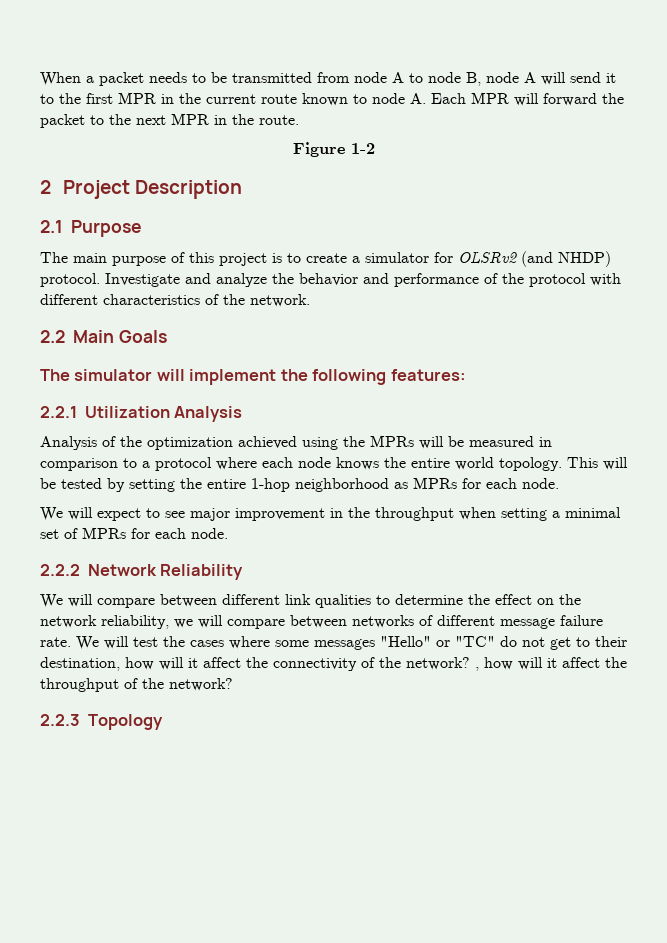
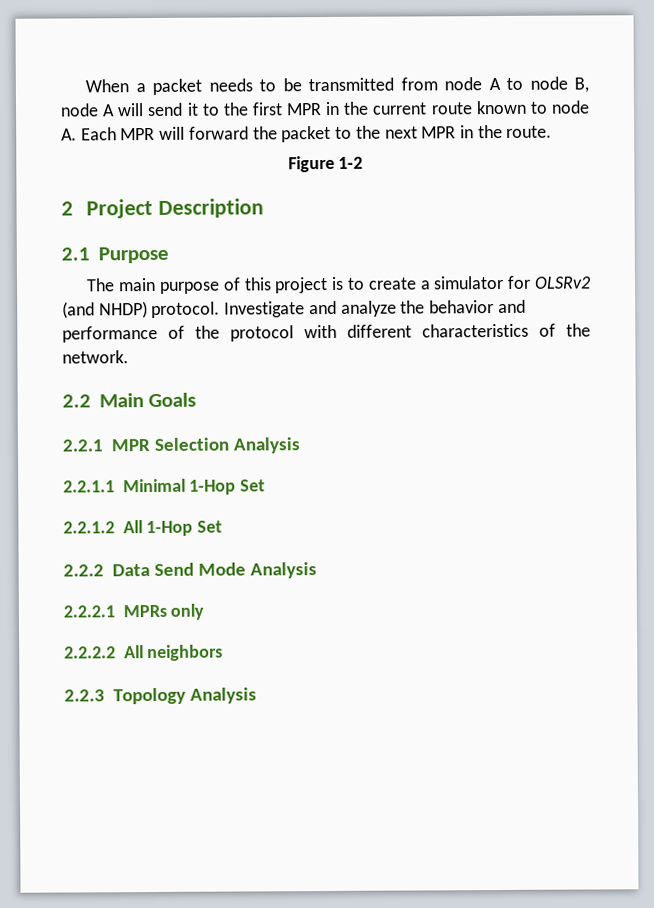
- The simulator will implement the following features:
- 2.2.1 Utilization Analysis
- Analysis of the optimization achieved using the MPRs will be measured in comparison to a protocol where each node knows the entire world topology. This will be tested by setting the entire 1-hop neighborhood as MPRs for each node.
- We will expect to see major improvement in the throughput when setting a minimal set of MPRs for each node.
- 2.2.2 Network Reliability
- We will compare between different link qualities to determine the effect on the network reliability, we will compare between networks of different message failure rate. We will test the cases where some messages "Hello" or "TC" do not get to their destination, how will it affect the connectivity of the network? , how will it affect the throughput of the network?
+ 2.2.1 MPR Selection Analysis
+ 2.2.1.1 Minimal 1-Hop Set
+ 2.2.1.2 All 1-Hop Set
+ 2.2.2 Data Send Mode Analysis
+ 2.2.2.1 MPRs only
+ 2.2.2.2 All neighbors
- 2.2.3 Topology
+ 2.2.3 Topology Analysis

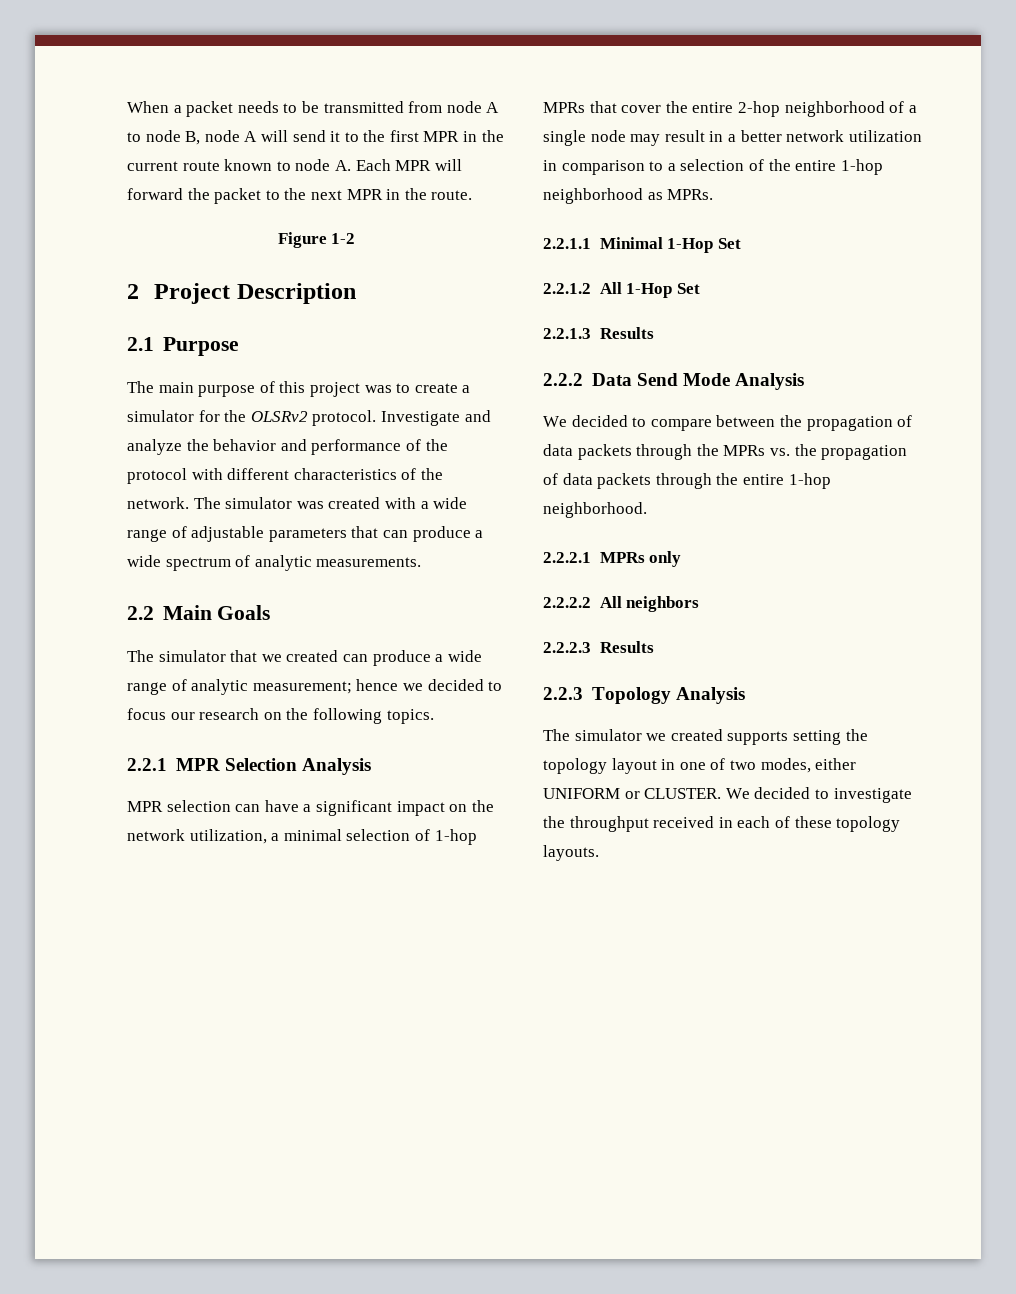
- The main purpose of this project is to create a simulator for OLSRv2 (and NHDP) protocol.
+ The main purpose of this project was to create a simulator for the OLSRv2 protocol.
- Investigate and analyze the behavior and performance of the protocol with different characteristics of the network.
+ Investigate and analyze the behavior and performance of the protocol with different characteristics of the network. The simulator was created with a wide range of adjustable parameters that can produce a wide spectrum of analytic measurements.
  2.2 Main Goals
+ The simulator that we created can produce a wide range of analytic measurement; hence we decided to focus our research on the following topics.
  2.2.1 MPR Selection Analysis
+ MPR selection can have a significant impact on the network utilization, a minimal selection of 1-hop MPRs that cover the entire 2-hop neighborhood of a single node may result in a better network utilization in comparison to a selection of the entire 1-hop neighborhood as MPRs.
+ 2.2.1.3 Results
+ We decided to compare between the propagation of data packets through the MPRs vs. the propagation of data packets through the entire 1-hop neighborhood.
+ 2.2.2.3 Results
+ The simulator we created supports setting the topology layout in one of two modes, either UNIFORM or CLUSTER. We decided to investigate the throughput received in each of these topology layouts.

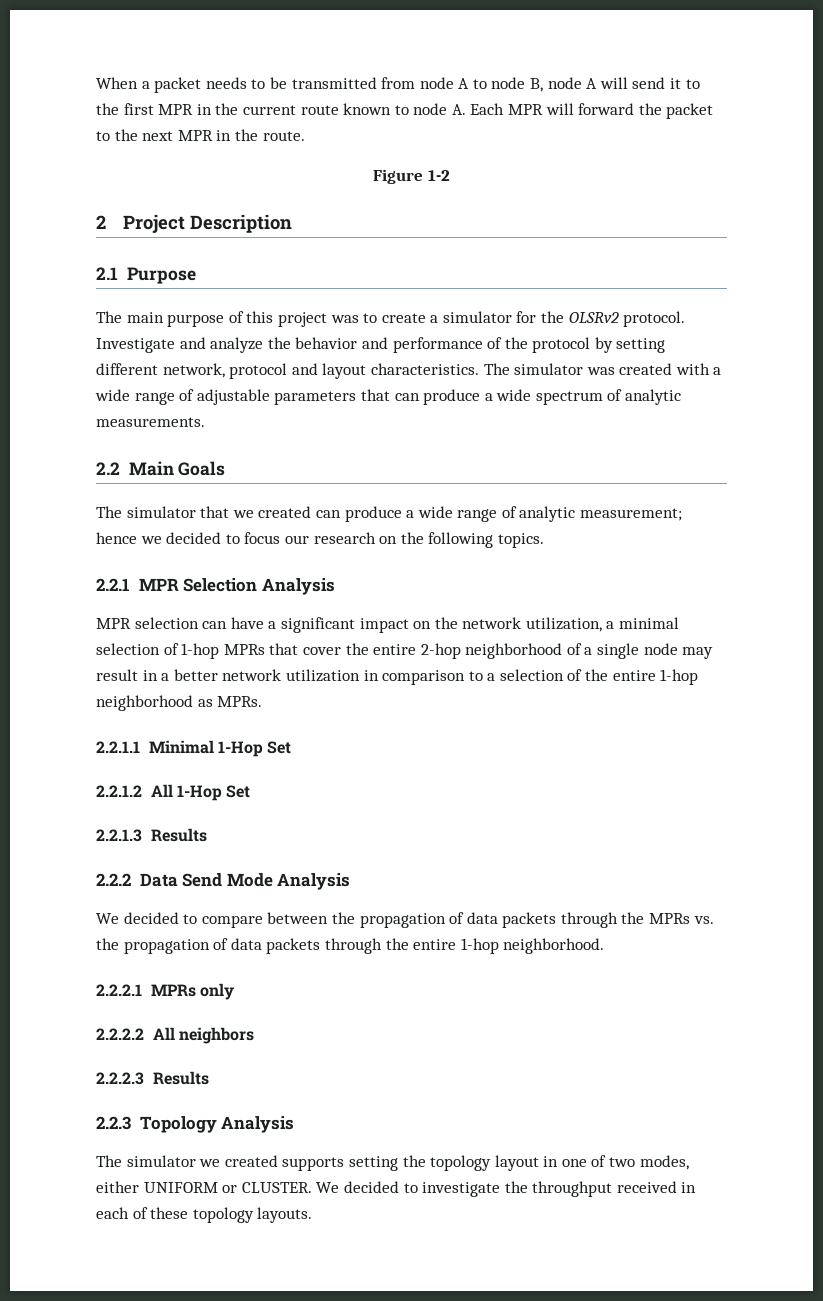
- Investigate and analyze the behavior and performance of the protocol with different characteristics of the network.
+ Investigate and analyze the behavior and performance of the protocol by setting different network, protocol and layout characteristics.

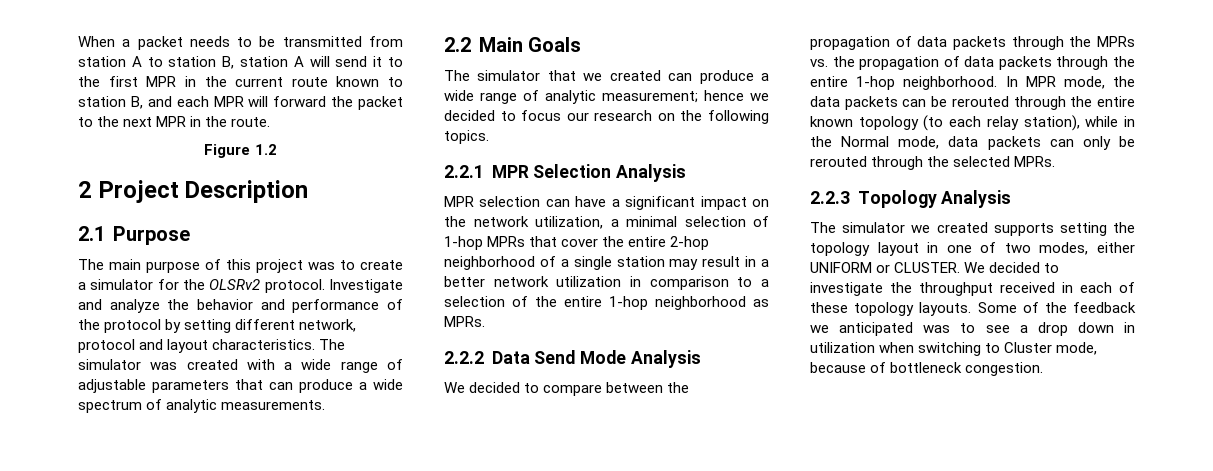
- When a packet needs to be transmitted from node A to node B, node A will send it to the first MPR in the current route known to node A. Each MPR will forward the packet to the next MPR in the route.
+ When a packet needs to be transmitted from station A to station B, station A will send it to the first MPR in the current route known to station B, and each MPR will forward the packet to the next MPR in the route.
- Figure 1-2
+ Figure 1.2
- MPR selection can have a significant impact on the network utilization, a minimal selection of 1-hop MPRs that cover the entire 2-hop neighborhood of a single node may result in a better network utilization in comparison to a selection of the entire 1-hop neighborhood as MPRs.
+ MPR selection can have a significant impact on the network utilization, a minimal selection of 1-hop MPRs that cover the entire 2-hop neighborhood of a single station may result in a better network utilization in comparison to a selection of the entire 1-hop neighborhood as MPRs.
- 2.2.1.1 Minimal 1-Hop Set
- 2.2.1.2 All 1-Hop Set
- 2.2.1.3 Results
- We decided to compare between the propagation of data packets through the MPRs vs. the propagation of data packets through the entire 1-hop neighborhood.
- 2.2.2.1 MPRs only
- 2.2.2.2 All neighbors
- 2.2.2.3 Results
+ We decided to compare between the propagation of data packets through the MPRs vs. the propagation of data packets through the entire 1-hop neighborhood. In MPR mode, the data packets can be rerouted through the entire known topology (to each relay station), while in the Normal mode, data packets can only be rerouted through the selected MPRs.
+ Some of the feedback we anticipated was to see a drop down in utilization when switching to Cluster mode, because of bottleneck congestion.

